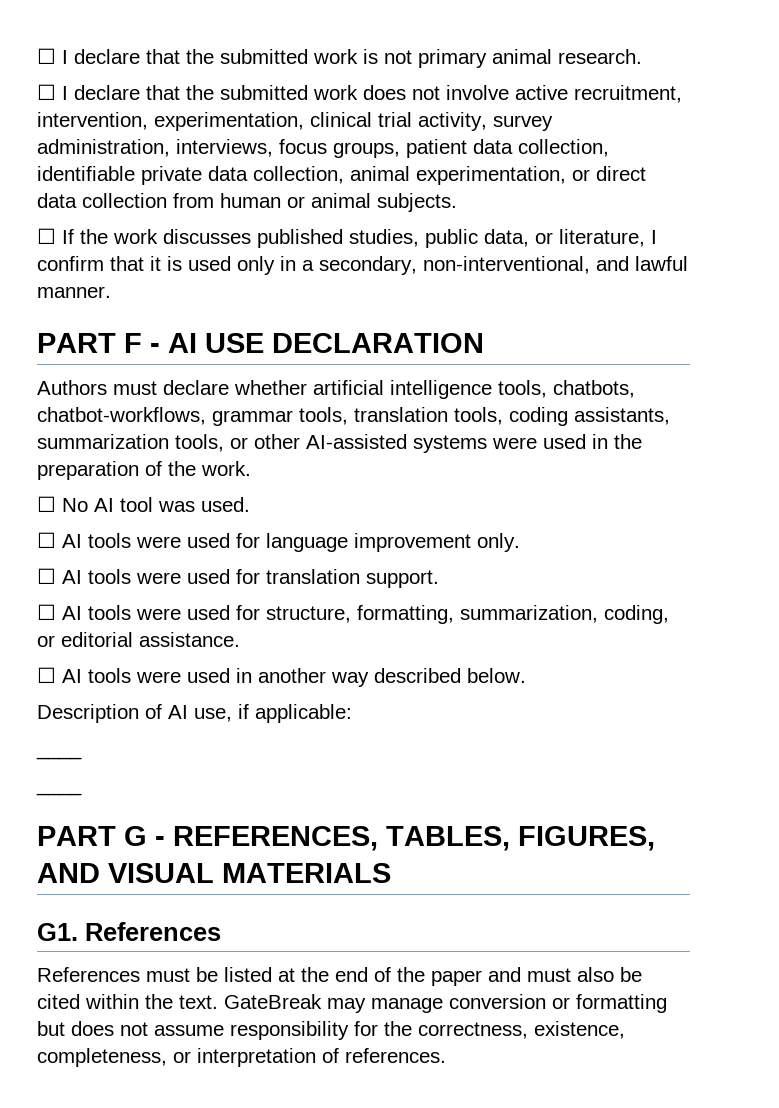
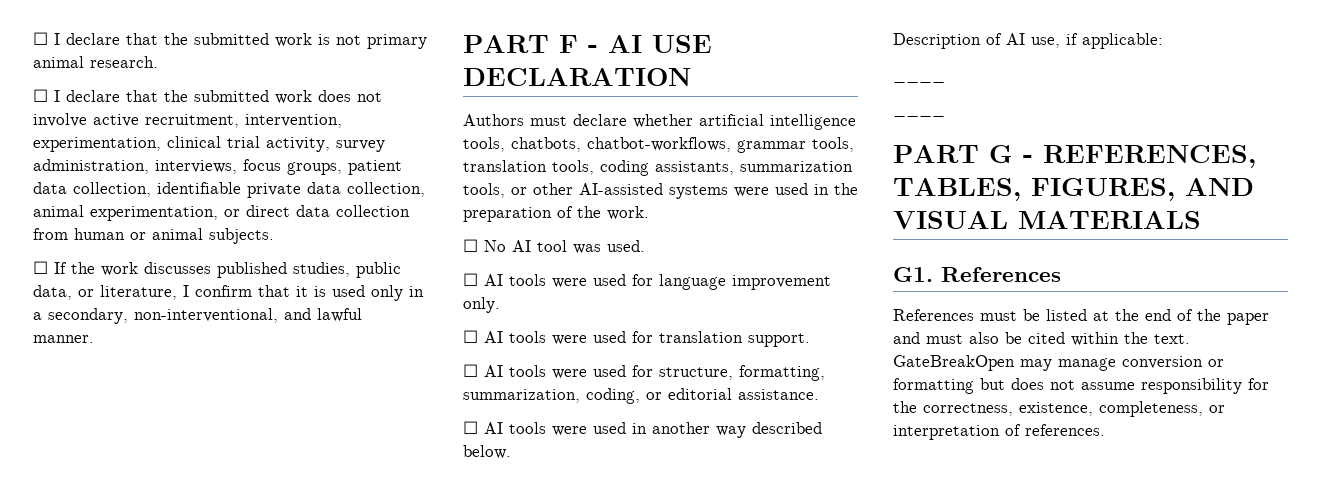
- GateBreak may manage conversion or formatting but does not assume responsibility for the correctness, existence, completeness, or interpretation of references.
+ GateBreakOpen may manage conversion or formatting but does not assume responsibility for the correctness, existence, completeness, or interpretation of references.

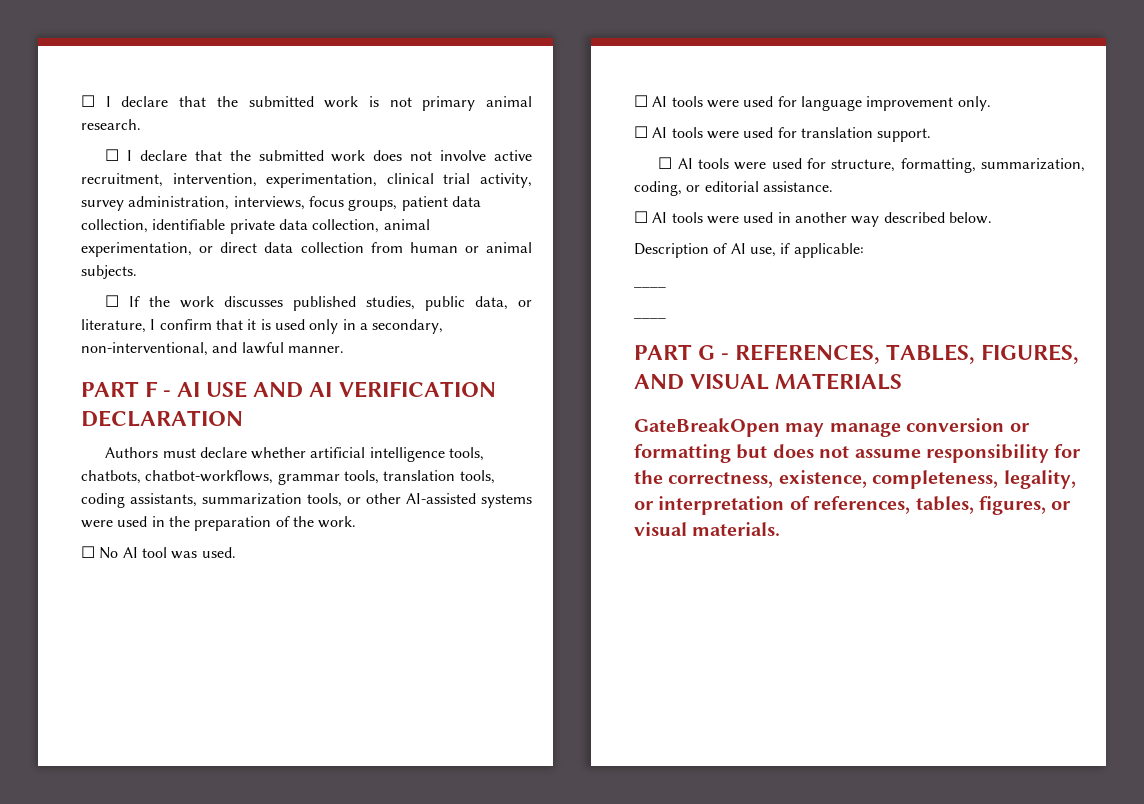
- PART F - AI USE DECLARATION
+ PART F - AI USE AND AI VERIFICATION DECLARATION
- G1. References
- References must be listed at the end of the paper and must also be cited within the text. GateBreakOpen may manage conversion or formatting but does not assume responsibility for the correctness, existence, completeness, or interpretation of references.
+ GateBreakOpen may manage conversion or formatting but does not assume responsibility for the correctness, existence, completeness, legality, or interpretation of references, tables, figures, or visual materials.

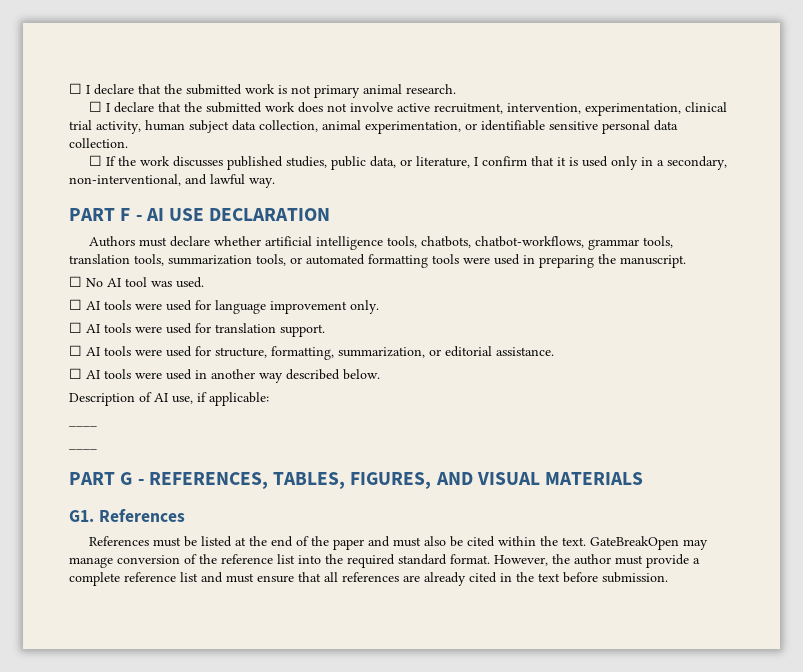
- ☐ I declare that the submitted work does not involve active recruitment, intervention, experimentation, clinical trial activity, survey administration, interviews, focus groups, patient data collection, identifiable private data collection, animal experimentation, or direct data collection from human or animal subjects.
+ ☐ I declare that the submitted work does not involve active recruitment, intervention, experimentation, clinical trial activity, human subject data collection, animal experimentation, or identifiable sensitive personal data collection.
- ☐ If the work discusses published studies, public data, or literature, I confirm that it is used only in a secondary, non-interventional, and lawful manner.
+ ☐ If the work discusses published studies, public data, or literature, I confirm that it is used only in a secondary, non-interventional, and lawful way.
- PART F - AI USE AND AI VERIFICATION DECLARATION
+ PART F - AI USE DECLARATION
- Authors must declare whether artificial intelligence tools, chatbots, chatbot-workflows, grammar tools, translation tools, coding assistants, summarization tools, or other AI-assisted systems were used in the preparation of the work.
+ Authors must declare whether artificial intelligence tools, chatbots, chatbot-workflows, grammar tools, translation tools, summarization tools, or automated formatting tools were used in preparing the manuscript.
- ☐ AI tools were used for structure, formatting, summarization, coding, or editorial assistance.
+ ☐ AI tools were used for structure, formatting, summarization, or editorial assistance.
- GateBreakOpen may manage conversion or formatting but does not assume responsibility for the correctness, existence, completeness, legality, or interpretation of references, tables, figures, or visual materials.
+ G1. References
+ References must be listed at the end of the paper and must also be cited within the text. GateBreakOpen may manage conversion of the reference list into the required standard format. However, the author must provide a complete reference list and must ensure that all references are already cited in the text before submission.

